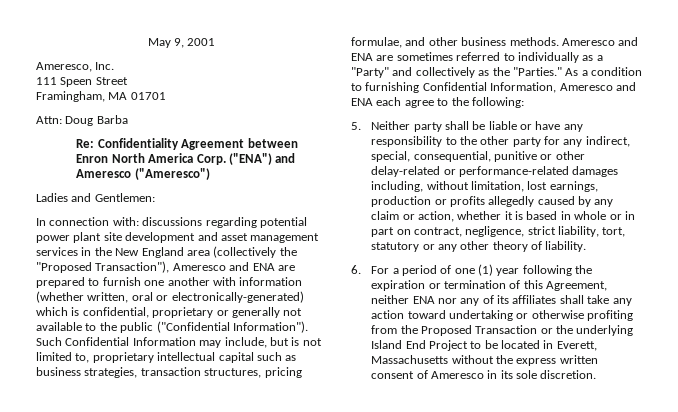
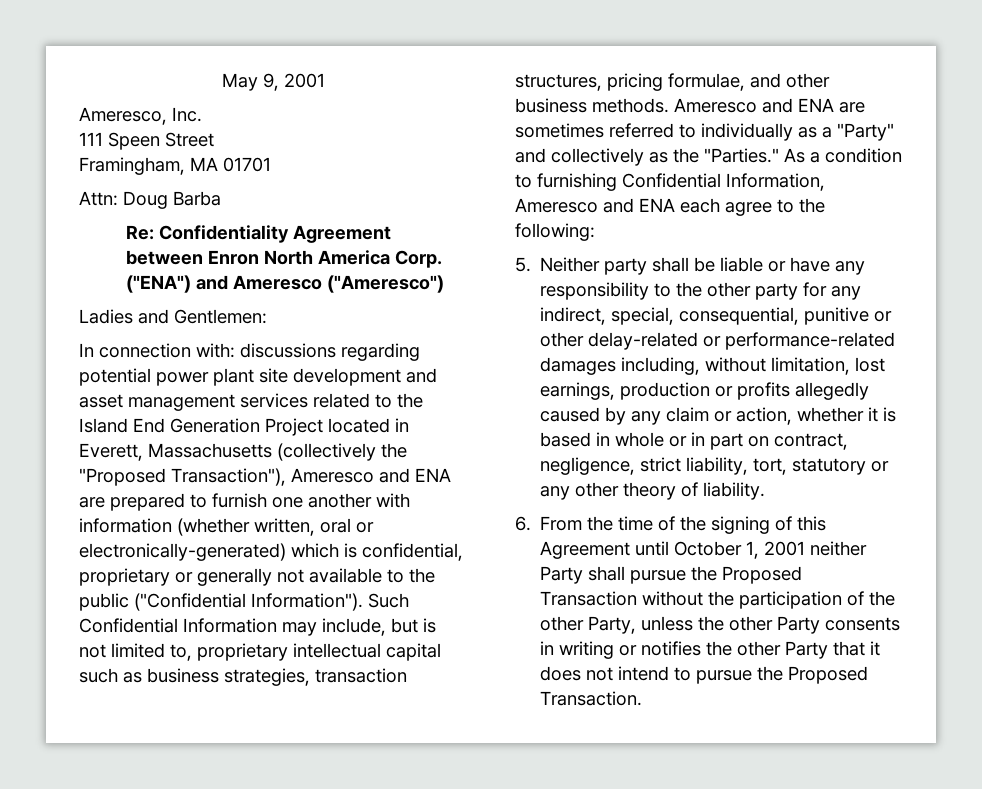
- In connection with: discussions regarding potential power plant site development and asset management services in the New England area (collectively the "Proposed Transaction"), Ameresco and ENA are prepared to furnish one another with information (whether written, oral or electronically-generated) which is confidential, proprietary or generally not available to the public ("Confidential Information").
+ In connection with: discussions regarding potential power plant site development and asset management services related to the Island End Generation Project located in Everett, Massachusetts (collectively the "Proposed Transaction"), Ameresco and ENA are prepared to furnish one another with information (whether written, oral or electronically-generated) which is confidential, proprietary or generally not available to the public ("Confidential Information").
- 6. For a period of one (1) year following the expiration or termination of this Agreement, neither ENA nor any of its affiliates shall take any action toward undertaking or otherwise profiting from the Proposed Transaction or the underlying Island End Project to be located in Everett, Massachusetts without the express written consent of Ameresco in its sole discretion.
+ 6. From the time of the signing of this Agreement until October 1, 2001 neither Party shall pursue the Proposed Transaction without the participation of the other Party, unless the other Party consents in writing or notifies the other Party that it does not intend to pursue the Proposed Transaction.

